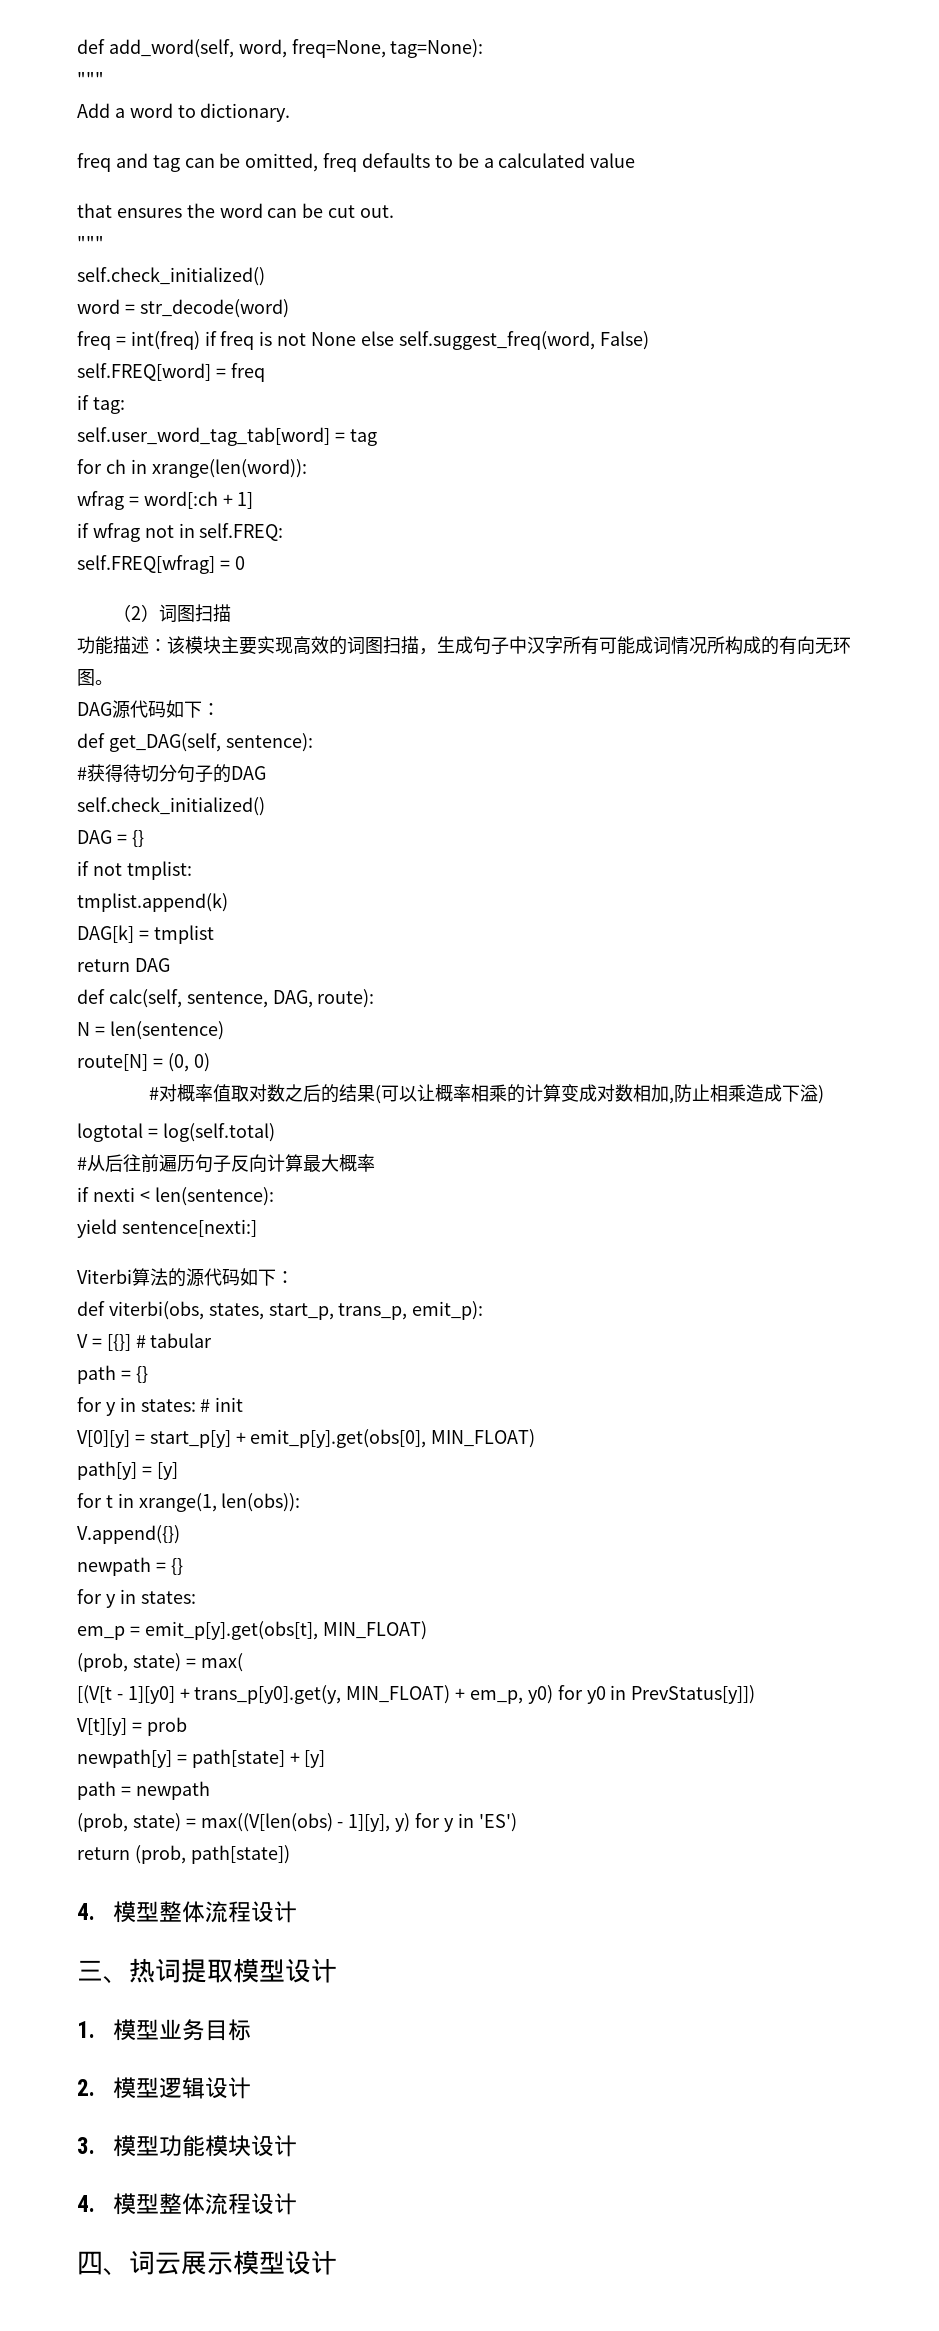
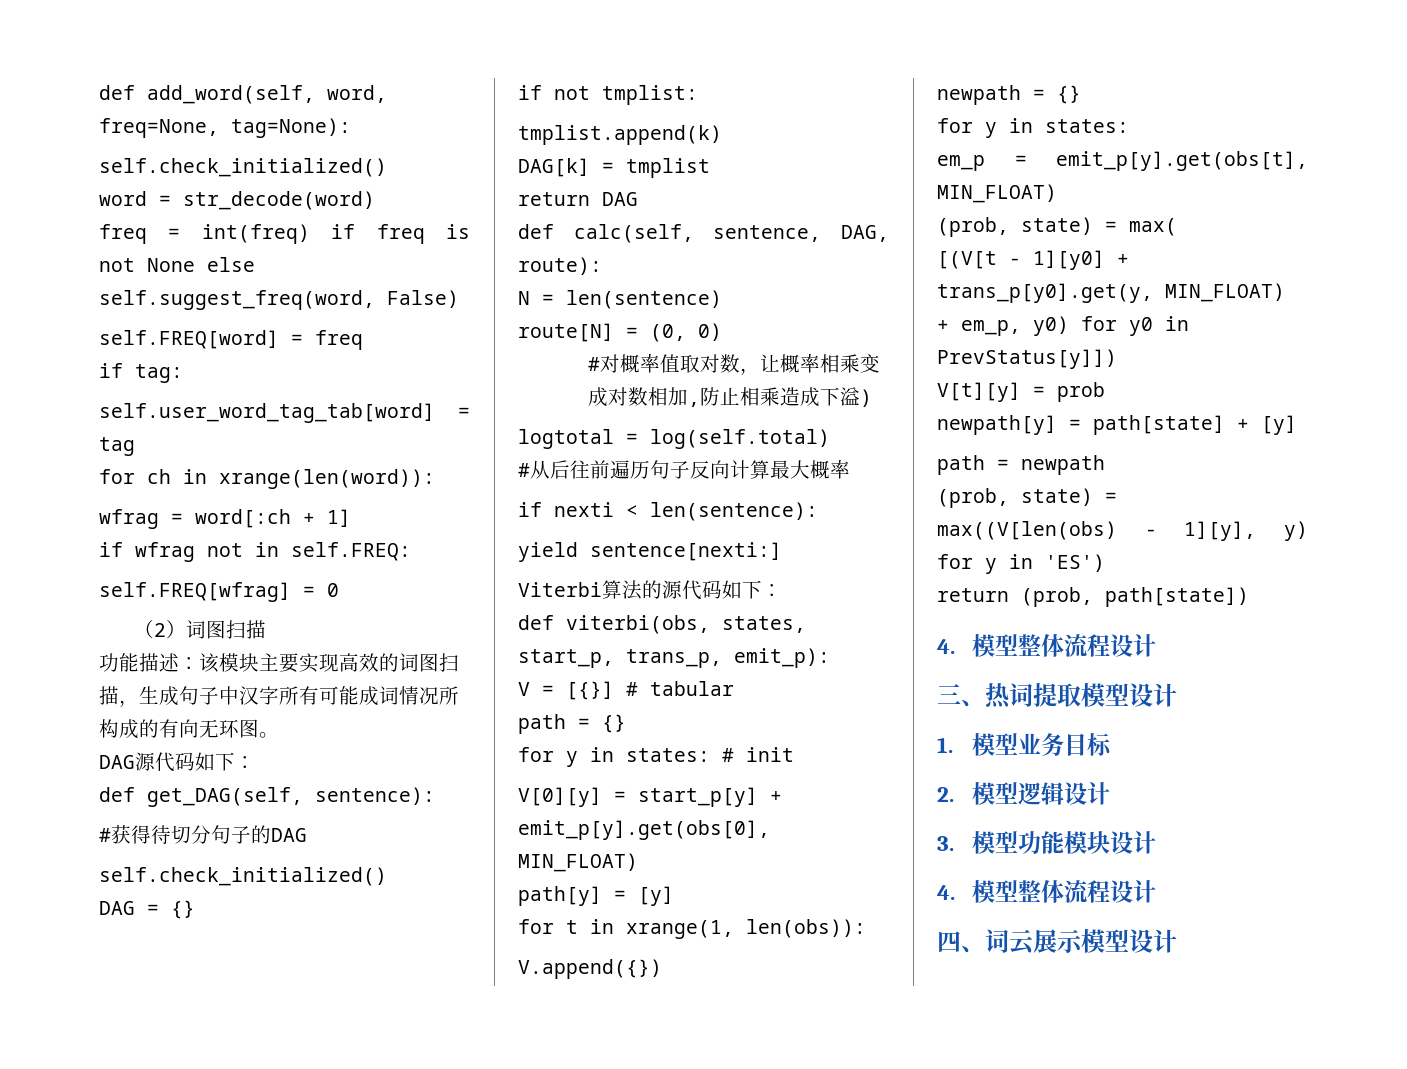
  def add_word(self, word, freq=None, tag=None):
- """
- Add a word to dictionary.
- freq and tag can be omitted, freq defaults to be a calculated value
- that ensures the word can be cut out.
- """
- #对概率值取对数之后的结果(可以让概率相乘的计算变成对数相加,防止相乘造成下溢)
+ #对概率值取对数，让概率相乘变成对数相加,防止相乘造成下溢)

